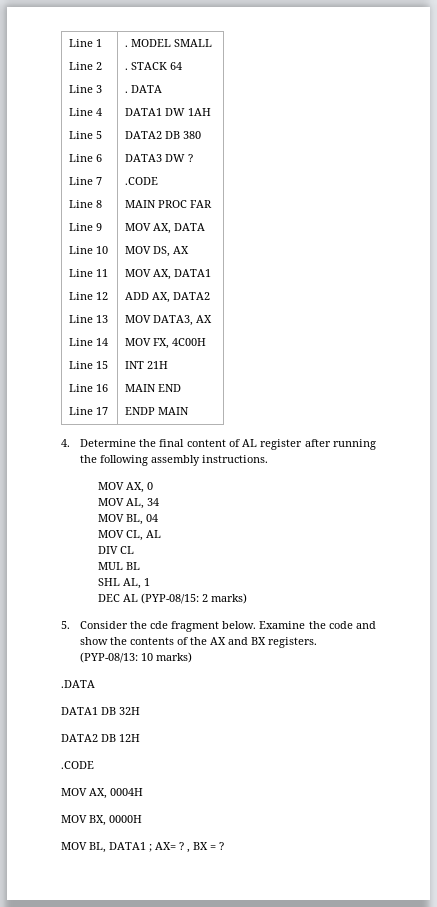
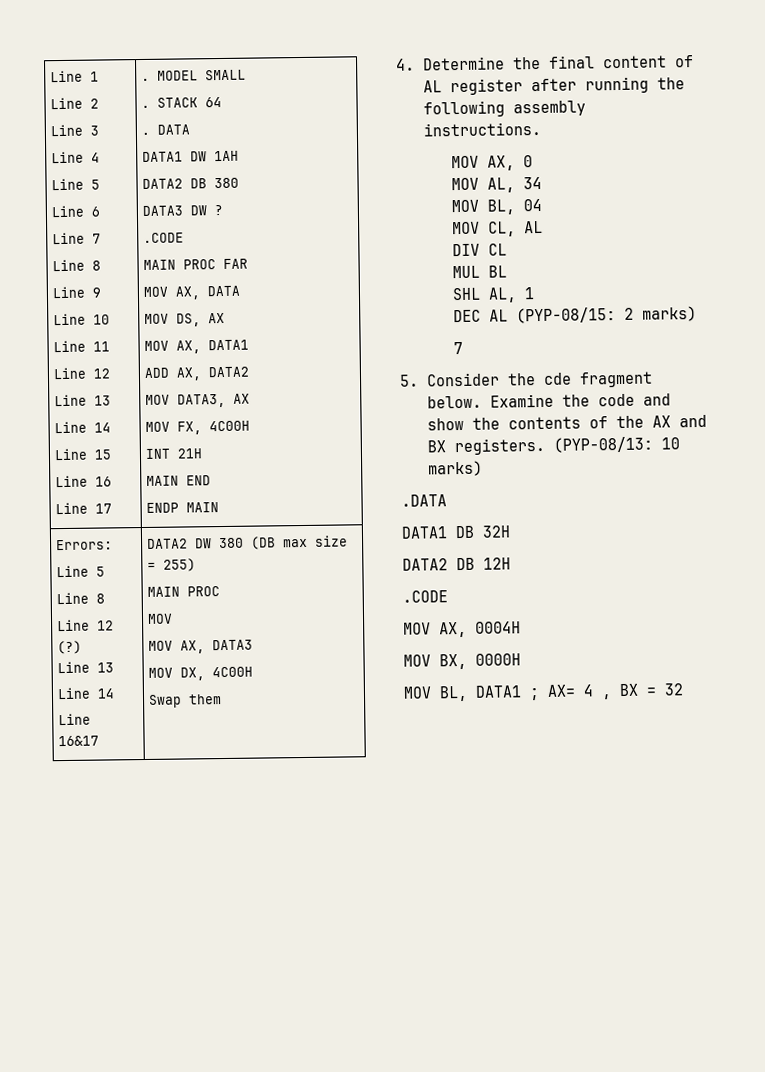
+ Errors:
+ Line 5
+ Line 8
+ Line 12 (?)
+ Line 13
+ Line 14
+ Line 16&17 | DATA2 DW 380 (DB max size = 255)
+ MAIN PROC
+ MOV
+ MOV AX, DATA3
+ MOV DX, 4C00H
+ Swap them
  DEC AL (PYP-08/15: 2 marks)
+ 7
- MOV BL, DATA1 ; AX= ? , BX = ?
+ MOV BL, DATA1 ; AX= 4 , BX = 32

